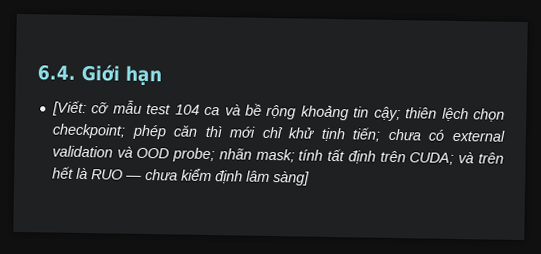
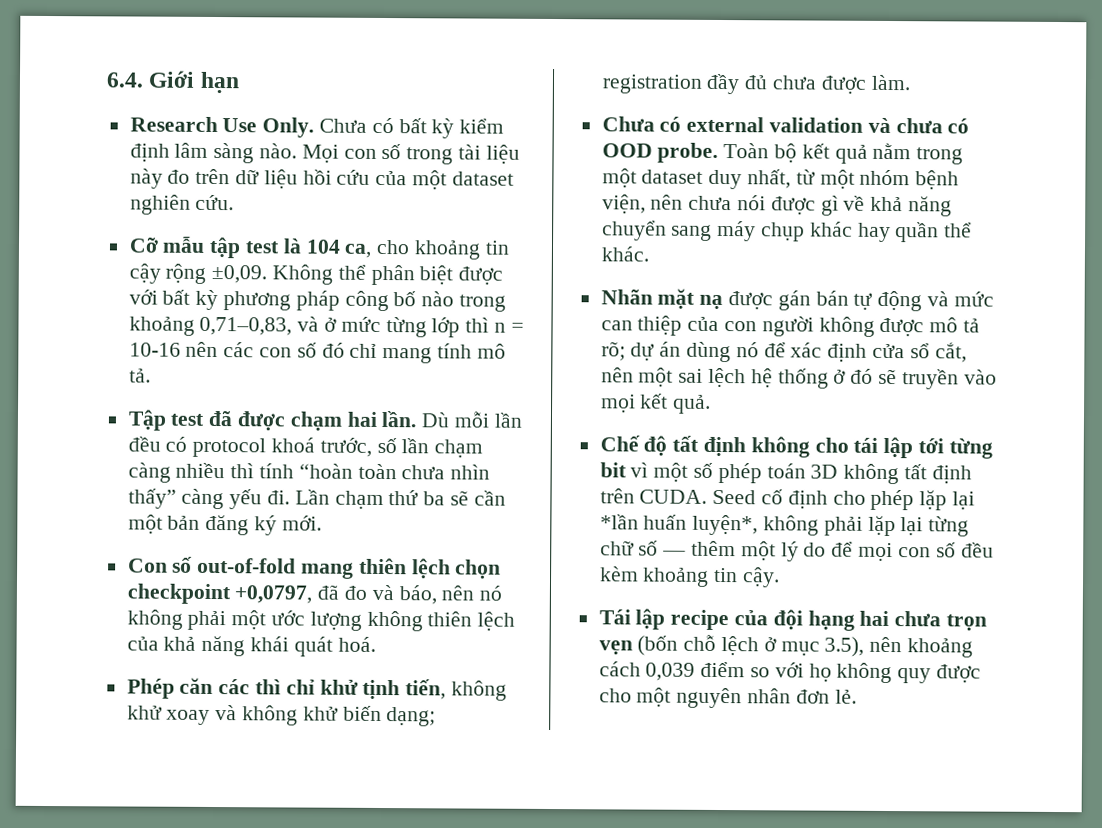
- [Viết: cỡ mẫu test 104 ca và bề rộng khoảng tin cậy; thiên lệch chọn checkpoint; phép căn thì mới chỉ khử tịnh tiến; chưa có external validation và OOD probe; nhãn mask; tính tất định trên CUDA; và trên hết là RUO — chưa kiểm định lâm sàng]
+ Research Use Only. Chưa có bất kỳ kiểm định lâm sàng nào. Mọi con số trong tài liệu này đo trên dữ liệu hồi cứu của một dataset nghiên cứu.
+ Cỡ mẫu tập test là 104 ca, cho khoảng tin cậy rộng ±0,09. Không thể phân biệt được với bất kỳ phương pháp công bố nào trong khoảng 0,71–0,83, và ở mức từng lớp thì n = 10-16 nên các con số đó chỉ mang tính mô tả.
+ Tập test đã được chạm hai lần. Dù mỗi lần đều có protocol khoá trước, số lần chạm càng nhiều thì tính “hoàn toàn chưa nhìn thấy” càng yếu đi. Lần chạm thứ ba sẽ cần một bản đăng ký mới.
+ Con số out-of-fold mang thiên lệch chọn checkpoint +0,0797, đã đo và báo, nên nó không phải một ước lượng không thiên lệch của khả năng khái quát hoá.
+ Phép căn các thì chỉ khử tịnh tiến, không khử xoay và không khử biến dạng; registration đầy đủ chưa được làm.
+ Chưa có external validation và chưa có OOD probe. Toàn bộ kết quả nằm trong một dataset duy nhất, từ một nhóm bệnh viện, nên chưa nói được gì về khả năng chuyển sang máy chụp khác hay quần thể khác.
+ Nhãn mặt nạ được gán bán tự động và mức can thiệp của con người không được mô tả rõ; dự án dùng nó để xác định cửa sổ cắt, nên một sai lệch hệ thống ở đó sẽ truyền vào mọi kết quả.
+ Chế độ tất định không cho tái lập tới từng bit vì một số phép toán 3D không tất định trên CUDA. Seed cố định cho phép lặp lại *lần huấn luyện*, không phải lặp lại từng chữ số — thêm một lý do để mọi con số đều kèm khoảng tin cậy.
+ Tái lập recipe của đội hạng hai chưa trọn vẹn (bốn chỗ lệch ở mục 3.5), nên khoảng cách 0,039 điểm so với họ không quy được cho một nguyên nhân đơn lẻ.

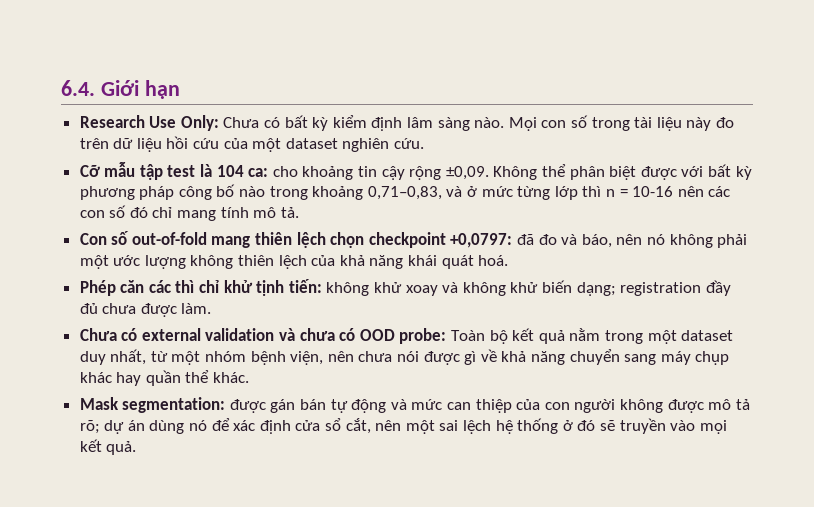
- Research Use Only. Chưa có bất kỳ kiểm định lâm sàng nào.
+ Research Use Only: Chưa có bất kỳ kiểm định lâm sàng nào.
- Cỡ mẫu tập test là 104 ca, cho khoảng tin cậy rộng ±0,09.
+ Cỡ mẫu tập test là 104 ca: cho khoảng tin cậy rộng ±0,09.
- Tập test đã được chạm hai lần. Dù mỗi lần đều có protocol khoá trước, số lần chạm càng nhiều thì tính “hoàn toàn chưa nhìn thấy” càng yếu đi. Lần chạm thứ ba sẽ cần một bản đăng ký mới.
- Con số out-of-fold mang thiên lệch chọn checkpoint +0,0797, đã đo và báo, nên nó không phải một ước lượng không thiên lệch của khả năng khái quát hoá.
+ Con số out-of-fold mang thiên lệch chọn checkpoint +0,0797: đã đo và báo, nên nó không phải một ước lượng không thiên lệch của khả năng khái quát hoá.
- Phép căn các thì chỉ khử tịnh tiến, không khử xoay và không khử biến dạng; registration đầy đủ chưa được làm.
+ Phép căn các thì chỉ khử tịnh tiến: không khử xoay và không khử biến dạng; registration đầy đủ chưa được làm.
- Chưa có external validation và chưa có OOD probe. Toàn bộ kết quả nằm trong một dataset duy nhất, từ một nhóm bệnh viện, nên chưa nói được gì về khả năng chuyển sang máy chụp khác hay quần thể khác.
+ Chưa có external validation và chưa có OOD probe: Toàn bộ kết quả nằm trong một dataset duy nhất, từ một nhóm bệnh viện, nên chưa nói được gì về khả năng chuyển sang máy chụp khác hay quần thể khác.
- Nhãn mặt nạ được gán bán tự động và mức can thiệp của con người không được mô tả rõ; dự án dùng nó để xác định cửa sổ cắt, nên một sai lệch hệ thống ở đó sẽ truyền vào mọi kết quả.
+ Mask segmentation: được gán bán tự động và mức can thiệp của con người không được mô tả rõ; dự án dùng nó để xác định cửa sổ cắt, nên một sai lệch hệ thống ở đó sẽ truyền vào mọi kết quả.
- Chế độ tất định không cho tái lập tới từng bit vì một số phép toán 3D không tất định trên CUDA. Seed cố định cho phép lặp lại *lần huấn luyện*, không phải lặp lại từng chữ số — thêm một lý do để mọi con số đều kèm khoảng tin cậy.
- Tái lập recipe của đội hạng hai chưa trọn vẹn (bốn chỗ lệch ở mục 3.5), nên khoảng cách 0,039 điểm so với họ không quy được cho một nguyên nhân đơn lẻ.

